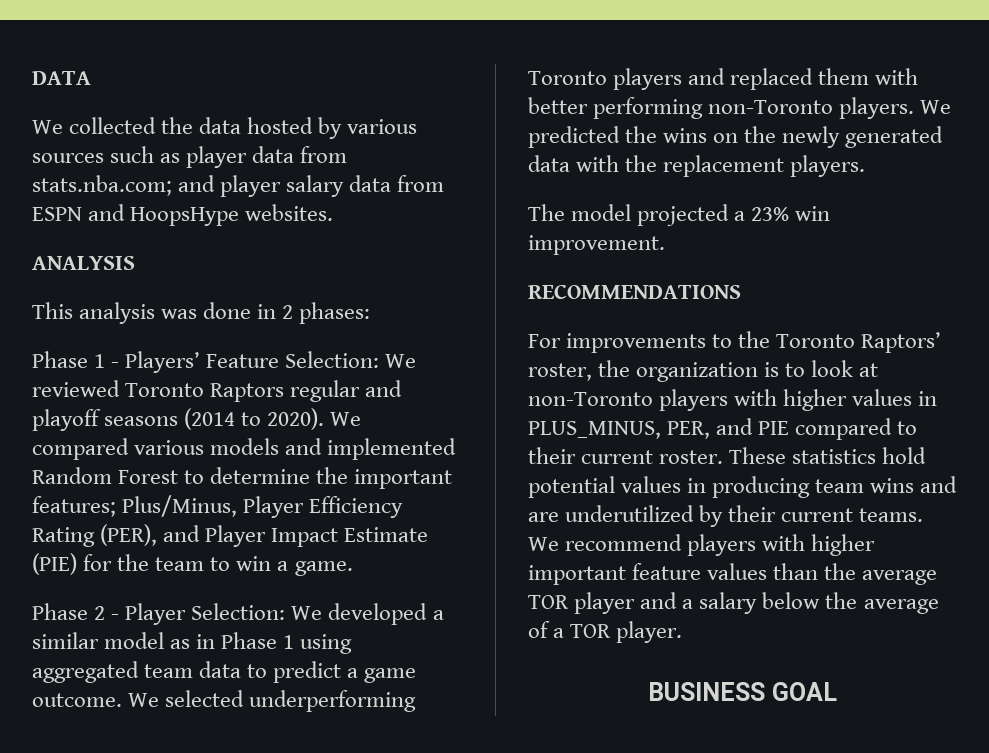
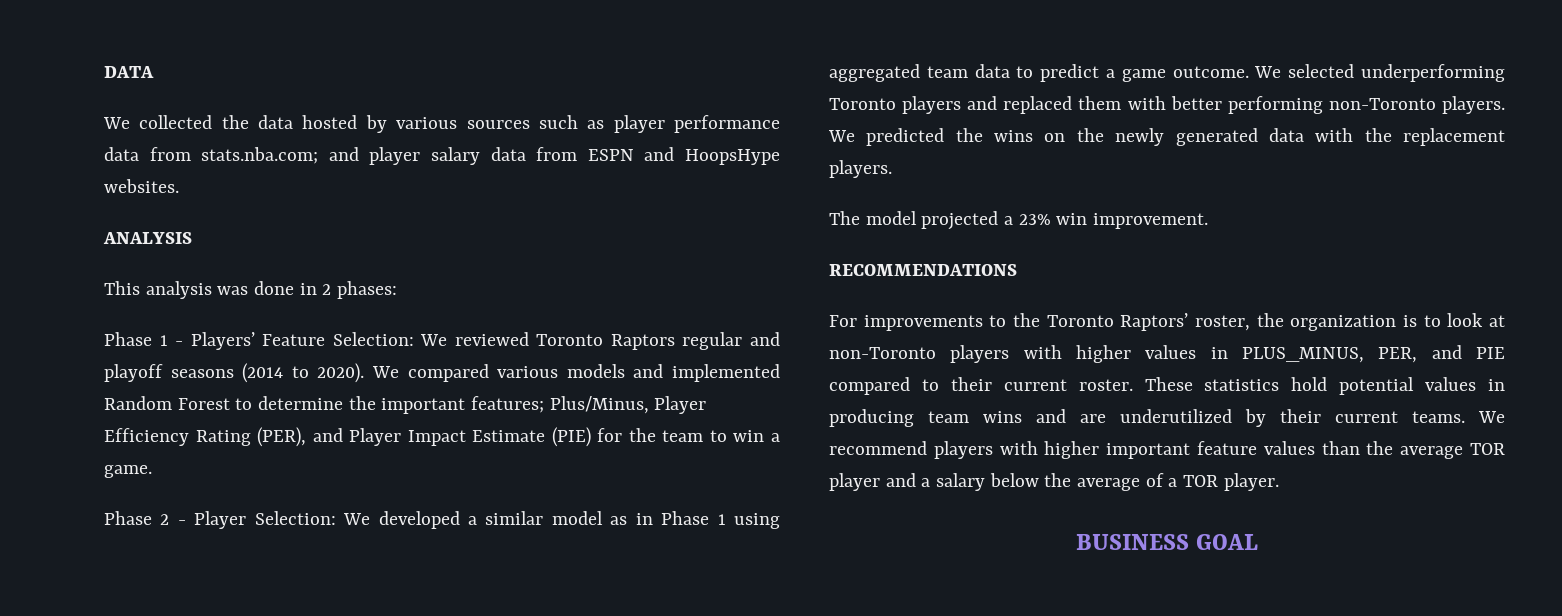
- We collected the data hosted by various sources such as player data from stats.nba.com; and player salary data from ESPN and HoopsHype websites.
+ We collected the data hosted by various sources such as player performance data from stats.nba.com; and player salary data from ESPN and HoopsHype websites.

